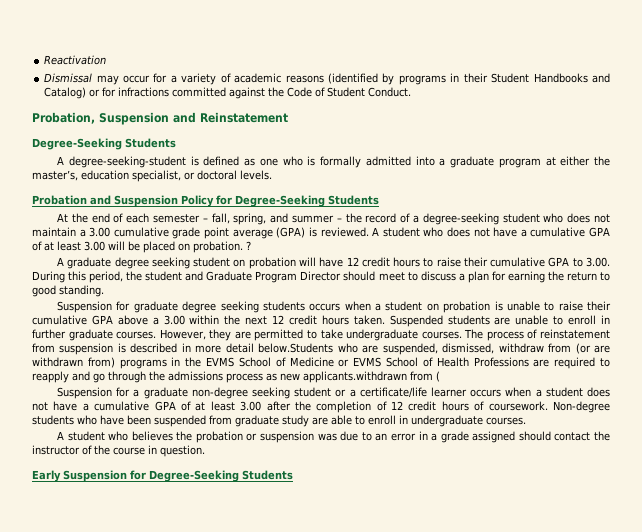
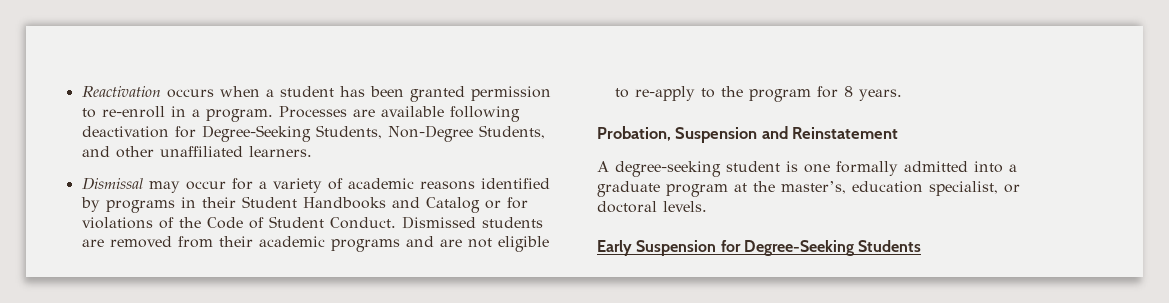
- Reactivation
+ Reactivation occurs when a student has been granted permission to re-enroll in a program. Processes are available following deactivation for Degree-Seeking Students, Non-Degree Students, and other unaffiliated learners.
- Dismissal may occur for a variety of academic reasons (identified by programs in their Student Handbooks and Catalog) or for infractions committed against the Code of Student Conduct.
+ Dismissal may occur for a variety of academic reasons identified by programs in their Student Handbooks and Catalog or for violations of the Code of Student Conduct. Dismissed students are removed from their academic programs and are not eligible to re-apply to the program for 8 years.
  Probation, Suspension and Reinstatement
- Degree-Seeking Students
- A degree-seeking-student is defined as one who is formally admitted into a graduate program at either the master’s, education specialist, or doctoral levels.
+ A degree-seeking student is one formally admitted into a graduate program at the master’s, education specialist, or doctoral levels.
- Probation and Suspension Policy for Degree-Seeking Students
- At the end of each semester – fall, spring, and summer – the record of a degree-seeking student who does not maintain a 3.00 cumulative grade point average (GPA) is reviewed. A student who does not have a cumulative GPA of at least 3.00 will be placed on probation. ?
- A graduate degree seeking student on probation will have 12 credit hours to raise their cumulative GPA to 3.00. During this period, the student and Graduate Program Director should meet to discuss a plan for earning the return to good standing.
- Suspension for graduate degree seeking students occurs when a student on probation is unable to raise their cumulative GPA above a 3.00 within the next 12 credit hours taken. Suspended students are unable to enroll in further graduate courses. However, they are permitted to take undergraduate courses. The process of reinstatement from suspension is described in more detail below.Students who are suspended, dismissed, withdraw from (or are withdrawn from) programs in the EVMS School of Medicine or EVMS School of Health Professions are required to reapply and go through the admissions process as new applicants.withdrawn from (
- Suspension for a graduate non-degree seeking student or a certificate/life learner occurs when a student does not have a cumulative GPA of at least 3.00 after the completion of 12 credit hours of coursework. Non-degree students who have been suspended from graduate study are able to enroll in undergraduate courses.
- A student who believes the probation or suspension was due to an error in a grade assigned should contact the instructor of the course in question.

